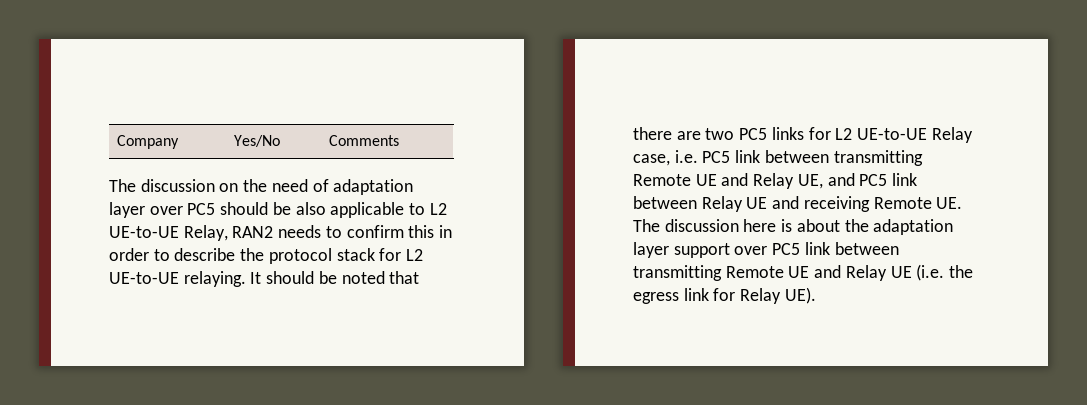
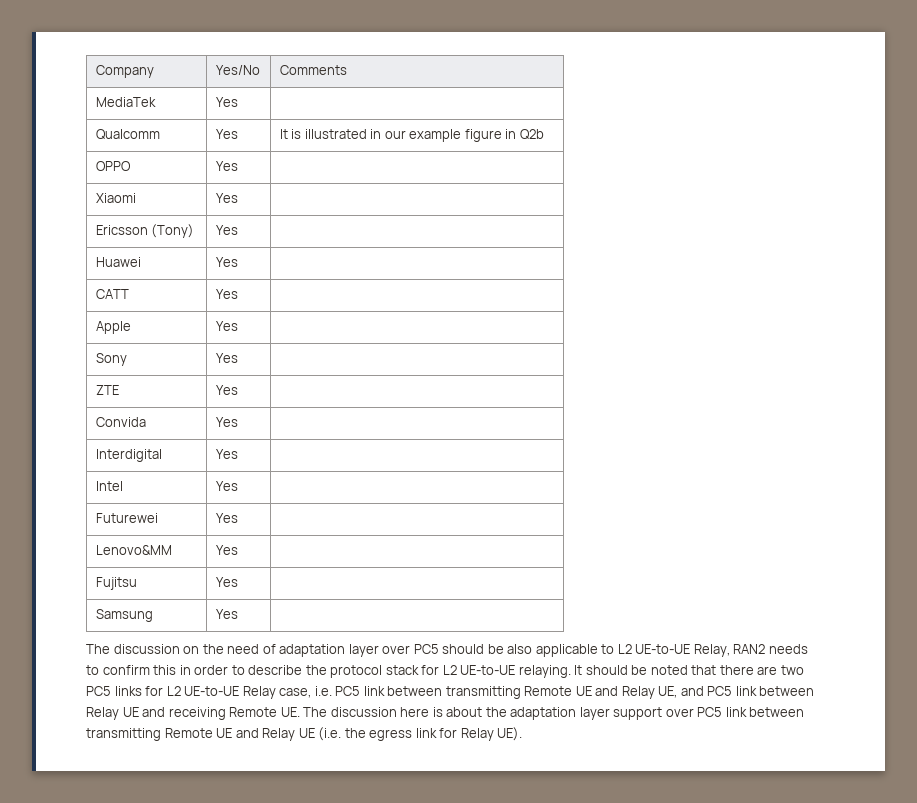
+ MediaTek | Yes |
+ Qualcomm | Yes | It is illustrated in our example figure in Q2b
+ OPPO | Yes |
+ Xiaomi | Yes |
+ Ericsson (Tony) | Yes |
+ Huawei | Yes |
+ CATT | Yes |
+ Apple | Yes |
+ Sony | Yes |
+ ZTE | Yes |
+ Convida | Yes |
+ Interdigital | Yes |
+ Intel | Yes |
+ Futurewei | Yes |
+ Lenovo&MM | Yes |
+ Fujitsu | Yes |
+ Samsung | Yes |

